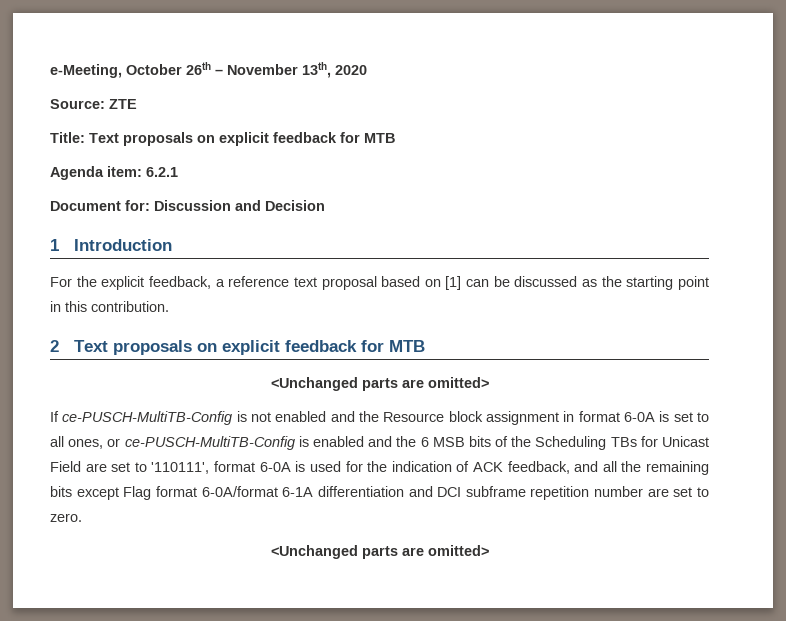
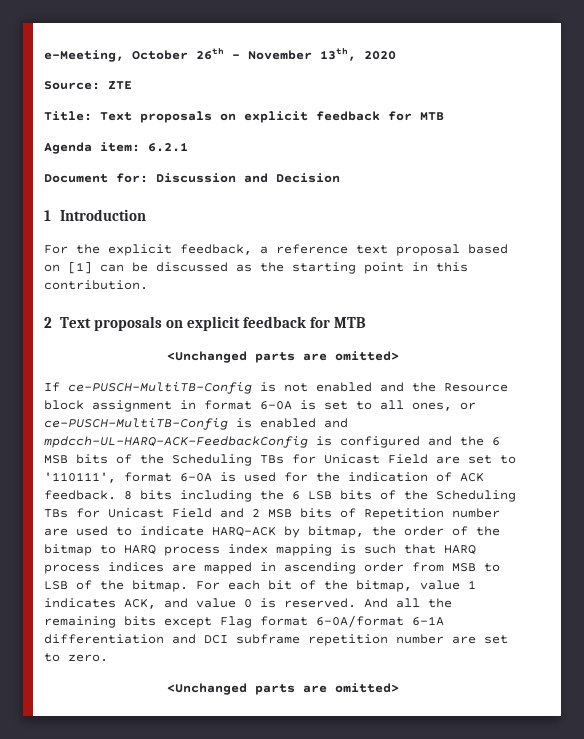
- If ce-PUSCH-MultiTB-Config is not enabled and the Resource block assignment in format 6-0A is set to all ones, or ce-PUSCH-MultiTB-Config is enabled and the 6 MSB bits of the Scheduling TBs for Unicast Field are set to '110111', format 6-0A is used for the indication of ACK feedback, and all the remaining bits except Flag format 6-0A/format 6-1A differentiation and DCI subframe repetition number are set to zero.
+ If ce-PUSCH-MultiTB-Config is not enabled and the Resource block assignment in format 6-0A is set to all ones, or ce-PUSCH-MultiTB-Config is enabled and mpdcch-UL-HARQ-ACK-FeedbackConfig is configured and the 6 MSB bits of the Scheduling TBs for Unicast Field are set to '110111', format 6-0A is used for the indication of ACK feedback. 8 bits including the 6 LSB bits of the Scheduling TBs for Unicast Field and 2 MSB bits of Repetition number are used to indicate HARQ-ACK by bitmap, the order of the bitmap to HARQ process index mapping is such that HARQ process indices are mapped in ascending order from MSB to LSB of the bitmap. For each bit of the bitmap, value 1 indicates ACK, and value 0 is reserved. And all the remaining bits except Flag format 6-0A/format 6-1A differentiation and DCI subframe repetition number are set to zero.

